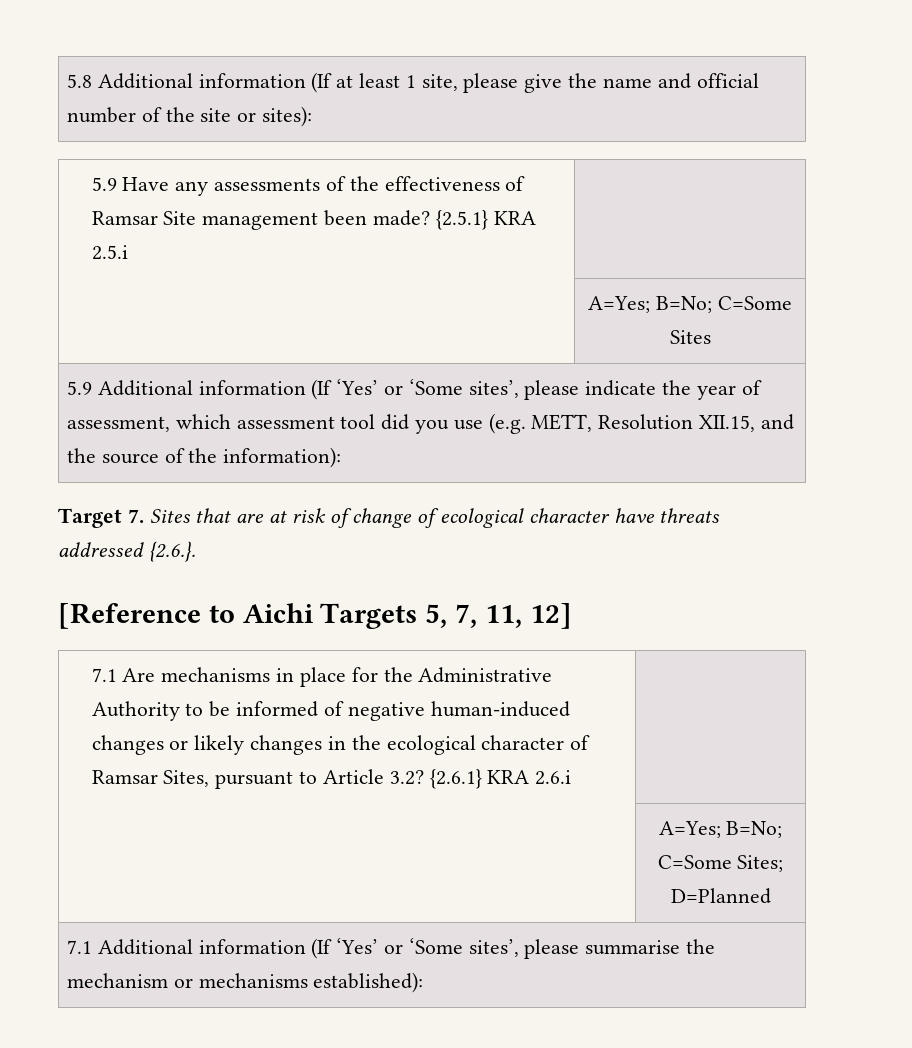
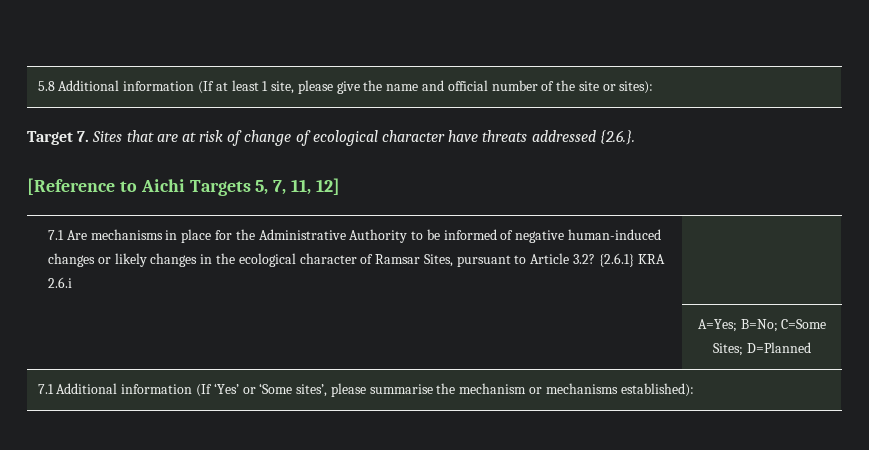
- 5.9 Have any assessments of the effectiveness of Ramsar Site management been made? {2.5.1} KRA 2.5.i |
- | A=Yes; B=No; C=Some Sites
- 5.9 Additional information (If ‘Yes’ or ‘Some sites’, please indicate the year of assessment, which assessment tool did you use (e.g. METT, Resolution XII.15, and the source of the information):

